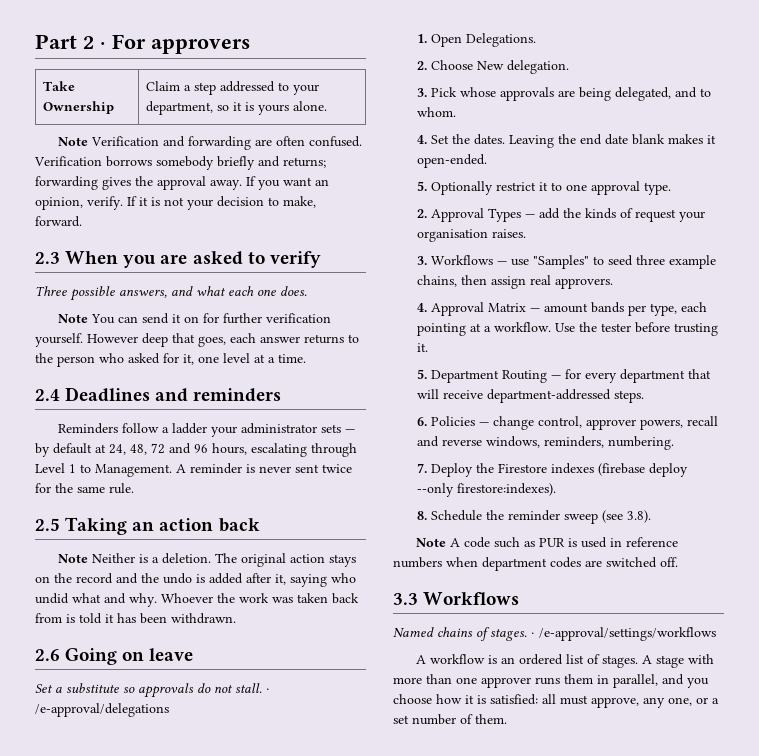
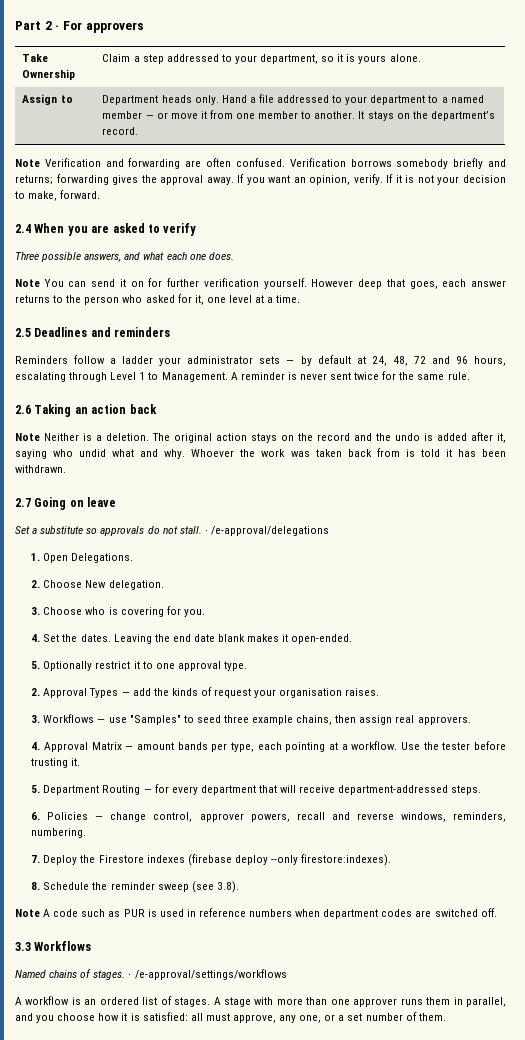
+ Assign to | Department heads only. Hand a file addressed to your department to a named member — or move it from one member to another. It stays on the department’s record.
- 2.3 When you are asked to verify
+ 2.4 When you are asked to verify
- 2.4 Deadlines and reminders
+ 2.5 Deadlines and reminders
- 2.5 Taking an action back
+ 2.6 Taking an action back
- 2.6 Going on leave
+ 2.7 Going on leave
- 3. Pick whose approvals are being delegated, and to whom.
+ 3. Choose who is covering for you.

